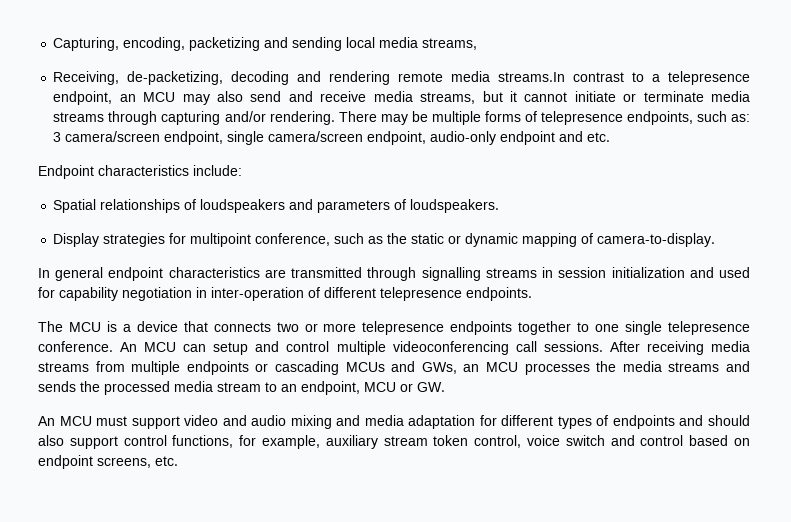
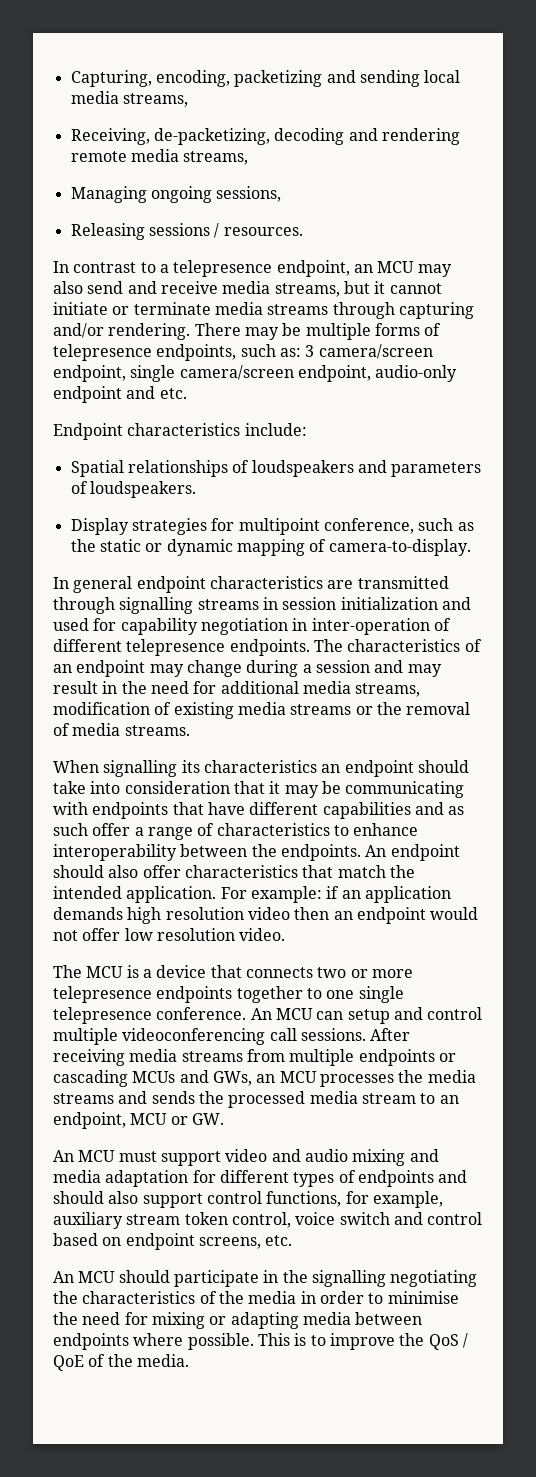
- Receiving, de-packetizing, decoding and rendering remote media streams.In contrast to a telepresence endpoint, an MCU may also send and receive media streams, but it cannot initiate or terminate media streams through capturing and/or rendering.
+ Receiving, de-packetizing, decoding and rendering remote media streams,
+ Managing ongoing sessions,
+ Releasing sessions / resources.
+ In contrast to a telepresence endpoint, an MCU may also send and receive media streams, but it cannot initiate or terminate media streams through capturing and/or rendering.
+ The characteristics of an endpoint may change during a session and may result in the need for additional media streams, modification of existing media streams or the removal of media streams.
+ When signalling its characteristics an endpoint should take into consideration that it may be communicating with endpoints that have different capabilities and as such offer a range of characteristics to enhance interoperability between the endpoints. An endpoint should also offer characteristics that match the intended application. For example: if an application demands high resolution video then an endpoint would not offer low resolution video.
+ An MCU should participate in the signalling negotiating the characteristics of the media in order to minimise the need for mixing or adapting media between endpoints where possible. This is to improve the QoS / QoE of the media.

